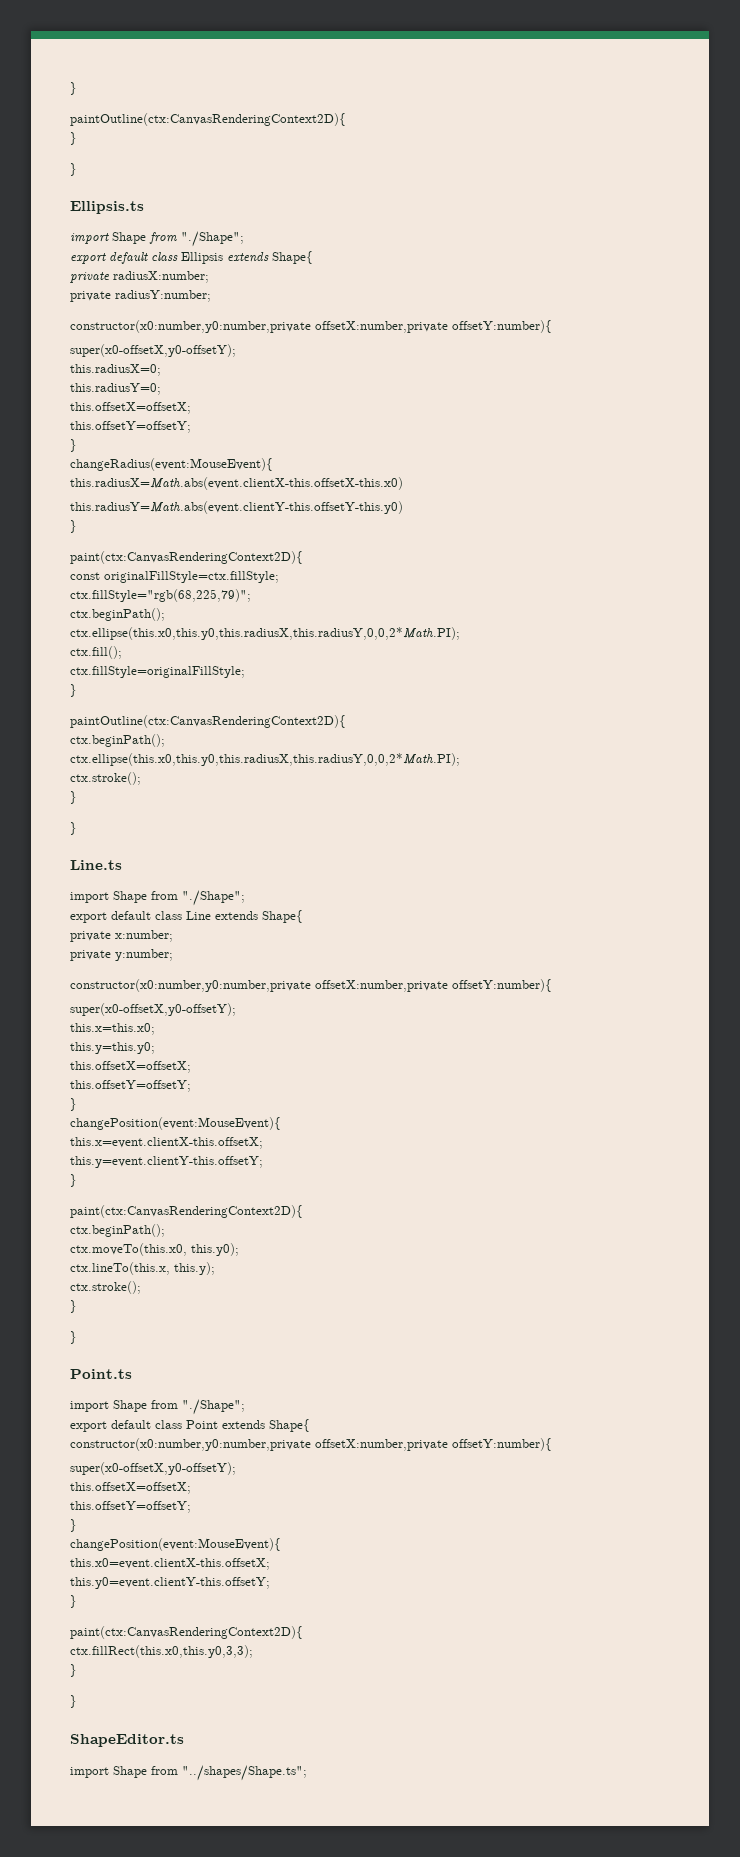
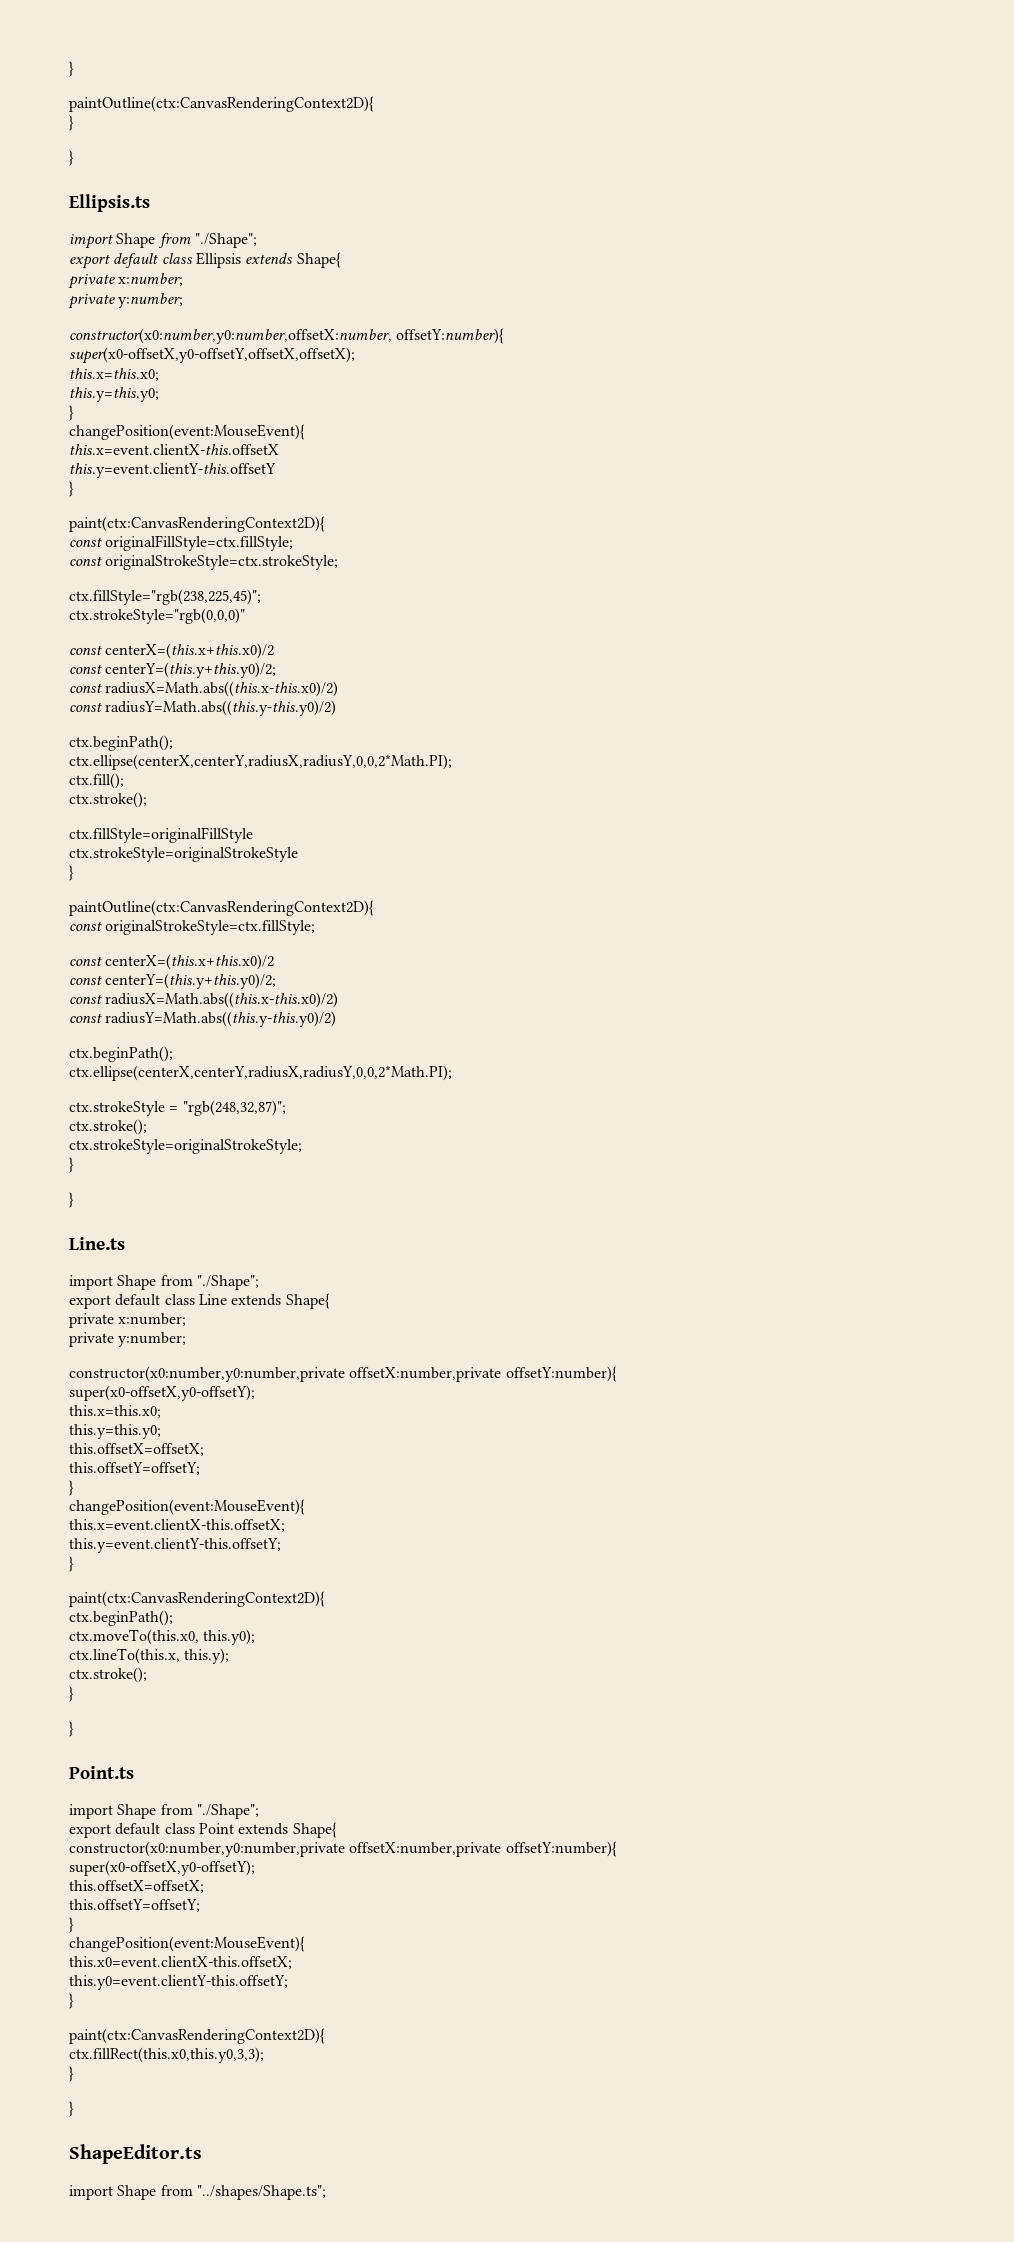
  export default class Ellipsis extends Shape{
- private radiusX:number;
- private radiusY:number;
- constructor(x0:number,y0:number,private offsetX:number,private offsetY:number){
- super(x0-offsetX,y0-offsetY);
- this.radiusX=0;
- this.radiusY=0;
- this.offsetX=offsetX;
- this.offsetY=offsetY;
+ private x:number;
+ private y:number;
+ constructor(x0:number,y0:number,offsetX:number, offsetY:number){
+ super(x0-offsetX,y0-offsetY,offsetX,offsetX);
+ this.x=this.x0;
+ this.y=this.y0;
  }
- changeRadius(event:MouseEvent){
- this.radiusX=Math.abs(event.clientX-this.offsetX-this.x0)
- this.radiusY=Math.abs(event.clientY-this.offsetY-this.y0)
+ changePosition(event:MouseEvent){
+ this.x=event.clientX-this.offsetX
+ this.y=event.clientY-this.offsetY
  }
  paint(ctx:CanvasRenderingContext2D){
  const originalFillStyle=ctx.fillStyle;
- ctx.fillStyle="rgb(68,225,79)";
+ const originalStrokeStyle=ctx.strokeStyle;
+ ctx.fillStyle="rgb(238,225,45)";
+ ctx.strokeStyle="rgb(0,0,0)"
+ const centerX=(this.x+this.x0)/2
+ const centerY=(this.y+this.y0)/2;
+ const radiusX=Math.abs((this.x-this.x0)/2)
+ const radiusY=Math.abs((this.y-this.y0)/2)
  ctx.beginPath();
- ctx.ellipse(this.x0,this.y0,this.radiusX,this.radiusY,0,0,2*Math.PI);
+ ctx.ellipse(centerX,centerY,radiusX,radiusY,0,0,2*Math.PI);
  ctx.fill();
- ctx.fillStyle=originalFillStyle;
+ ctx.stroke();
+ ctx.fillStyle=originalFillStyle
+ ctx.strokeStyle=originalStrokeStyle
  }
  paintOutline(ctx:CanvasRenderingContext2D){
+ const originalStrokeStyle=ctx.fillStyle;
+ const centerX=(this.x+this.x0)/2
+ const centerY=(this.y+this.y0)/2;
+ const radiusX=Math.abs((this.x-this.x0)/2)
+ const radiusY=Math.abs((this.y-this.y0)/2)
  ctx.beginPath();
- ctx.ellipse(this.x0,this.y0,this.radiusX,this.radiusY,0,0,2*Math.PI);
+ ctx.ellipse(centerX,centerY,radiusX,radiusY,0,0,2*Math.PI);
+ ctx.strokeStyle = "rgb(248,32,87)";
  ctx.stroke();
+ ctx.strokeStyle=originalStrokeStyle;

